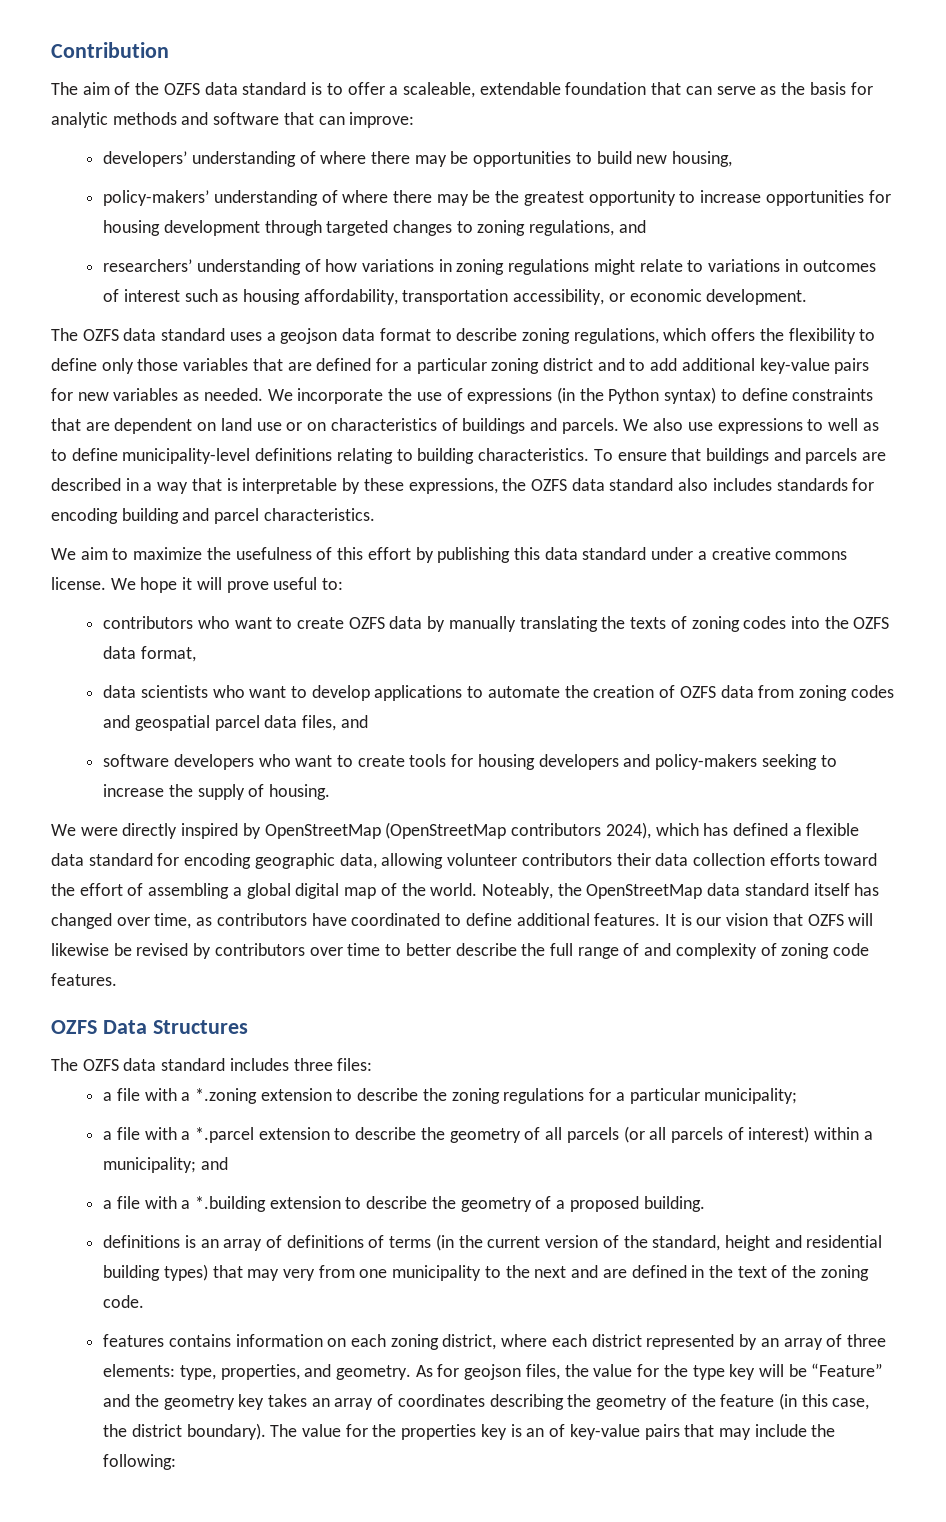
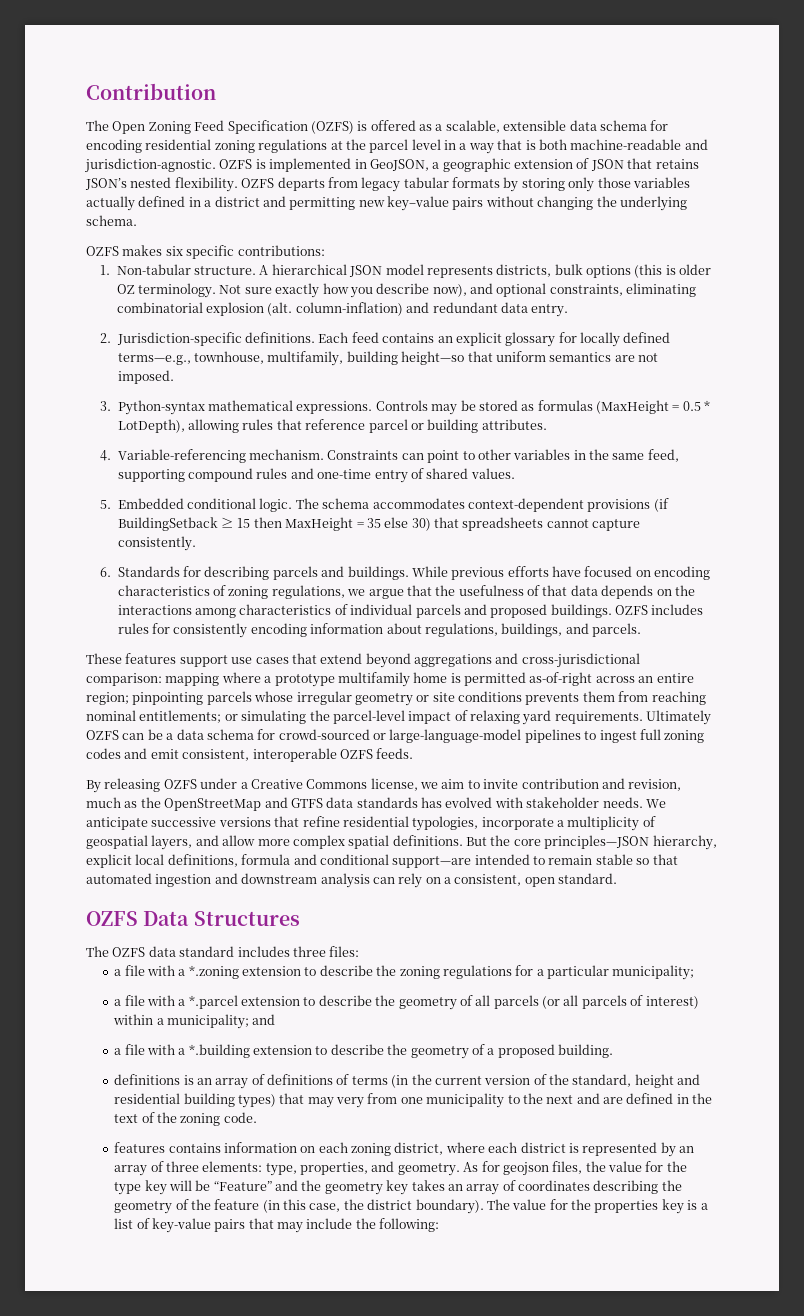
- The aim of the OZFS data standard is to offer a scaleable, extendable foundation that can serve as the basis for analytic methods and software that can improve:
- developers’ understanding of where there may be opportunities to build new housing,
- policy-makers’ understanding of where there may be the greatest opportunity to increase opportunities for housing development through targeted changes to zoning regulations, and
- researchers’ understanding of how variations in zoning regulations might relate to variations in outcomes of interest such as housing affordability, transportation accessibility, or economic development.
- The OZFS data standard uses a geojson data format to describe zoning regulations, which offers the flexibility to define only those variables that are defined for a particular zoning district and to add additional key-value pairs for new variables as needed. We incorporate the use of expressions (in the Python syntax) to define constraints that are dependent on land use or on characteristics of buildings and parcels. We also use expressions to well as to define municipality-level definitions relating to building characteristics. To ensure that buildings and parcels are described in a way that is interpretable by these expressions, the OZFS data standard also includes standards for encoding building and parcel characteristics.
- We aim to maximize the usefulness of this effort by publishing this data standard under a creative commons license. We hope it will prove useful to:
- contributors who want to create OZFS data by manually translating the texts of zoning codes into the OZFS data format,
- data scientists who want to develop applications to automate the creation of OZFS data from zoning codes and geospatial parcel data files, and
- software developers who want to create tools for housing developers and policy-makers seeking to increase the supply of housing.
- We were directly inspired by OpenStreetMap (OpenStreetMap contributors 2024), which has defined a flexible data standard for encoding geographic data, allowing volunteer contributors their data collection efforts toward the effort of assembling a global digital map of the world. Noteably, the OpenStreetMap data standard itself has changed over time, as contributors have coordinated to define additional features. It is our vision that OZFS will likewise be revised by contributors over time to better describe the full range of and complexity of zoning code features.
+ The Open Zoning Feed Specification (OZFS) is offered as a scalable, extensible data schema for encoding residential zoning regulations at the parcel level in a way that is both machine-readable and jurisdiction-agnostic. OZFS is implemented in GeoJSON, a geographic extension of JSON that retains JSON’s nested flexibility. OZFS departs from legacy tabular formats by storing only those variables actually defined in a district and permitting new key–value pairs without changing the underlying schema.
+ OZFS makes six specific contributions:
+ 1. Non-tabular structure. A hierarchical JSON model represents districts, bulk options (this is older OZ terminology. Not sure exactly how you describe now), and optional constraints, eliminating combinatorial explosion (alt. column-inflation) and redundant data entry.
+ 2. Jurisdiction-specific definitions. Each feed contains an explicit glossary for locally defined terms—e.g., townhouse, multifamily, building height—so that uniform semantics are not imposed.
+ 3. Python-syntax mathematical expressions. Controls may be stored as formulas (MaxHeight = 0.5 * LotDepth), allowing rules that reference parcel or building attributes.
+ 4. Variable-referencing mechanism. Constraints can point to other variables in the same feed, supporting compound rules and one-time entry of shared values.
+ 5. Embedded conditional logic. The schema accommodates context-dependent provisions (if BuildingSetback ≥ 15 then MaxHeight = 35 else 30) that spreadsheets cannot capture consistently.
+ 6. Standards for describing parcels and buildings. While previous efforts have focused on encoding characteristics of zoning regulations, we argue that the usefulness of that data depends on the interactions among characteristics of individual parcels and proposed buildings. OZFS includes rules for consistently encoding information about regulations, buildings, and parcels.
+ These features support use cases that extend beyond aggregations and cross-jurisdictional comparison: mapping where a prototype multifamily home is permitted as-of-right across an entire region; pinpointing parcels whose irregular geometry or site conditions prevents them from reaching nominal entitlements; or simulating the parcel-level impact of relaxing yard requirements. Ultimately OZFS can be a data schema for crowd-sourced or large-language-model pipelines to ingest full zoning codes and emit consistent, interoperable OZFS feeds.
+ By releasing OZFS under a Creative Commons license, we aim to invite contribution and revision, much as the OpenStreetMap and GTFS data standards has evolved with stakeholder needs. We anticipate successive versions that refine residential typologies, incorporate a multiplicity of geospatial layers, and allow more complex spatial definitions. But the core principles—JSON hierarchy, explicit local definitions, formula and conditional support—are intended to remain stable so that automated ingestion and downstream analysis can rely on a consistent, open standard.
- features contains information on each zoning district, where each district represented by an array of three elements: type, properties, and geometry.
+ features contains information on each zoning district, where each district is represented by an array of three elements: type, properties, and geometry.
- The value for the properties key is an of key-value pairs that may include the following:
+ The value for the properties key is a list of key-value pairs that may include the following:

